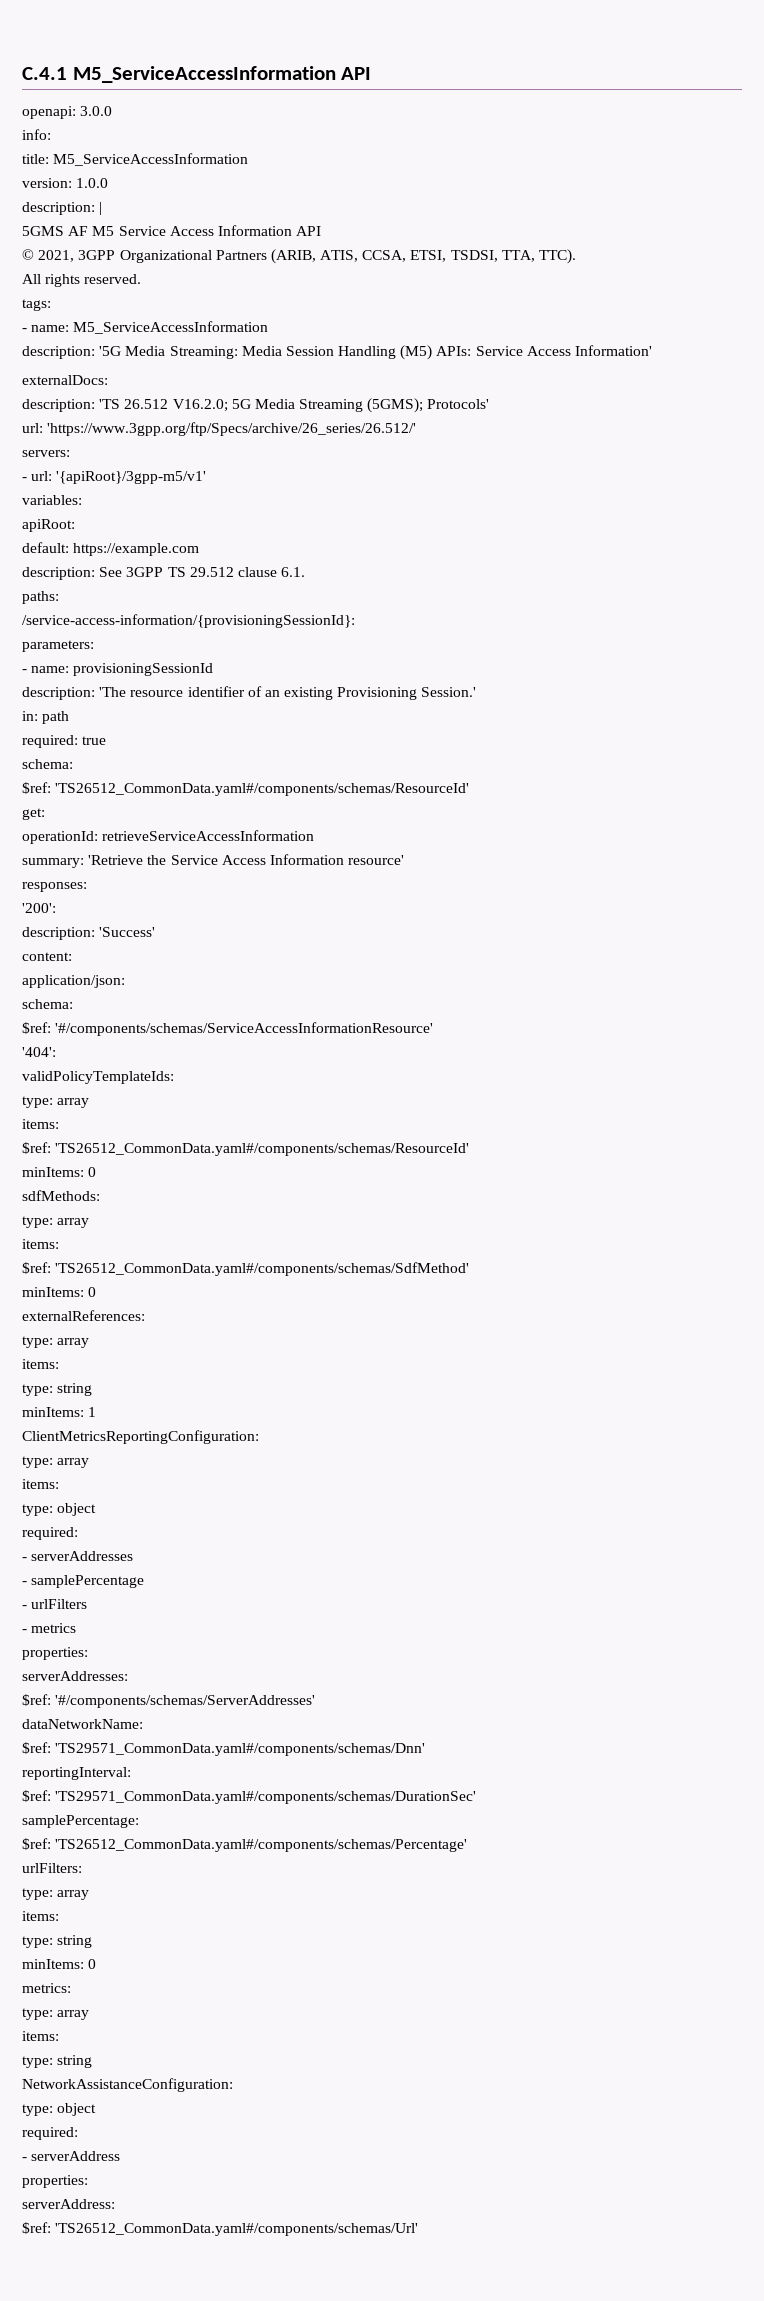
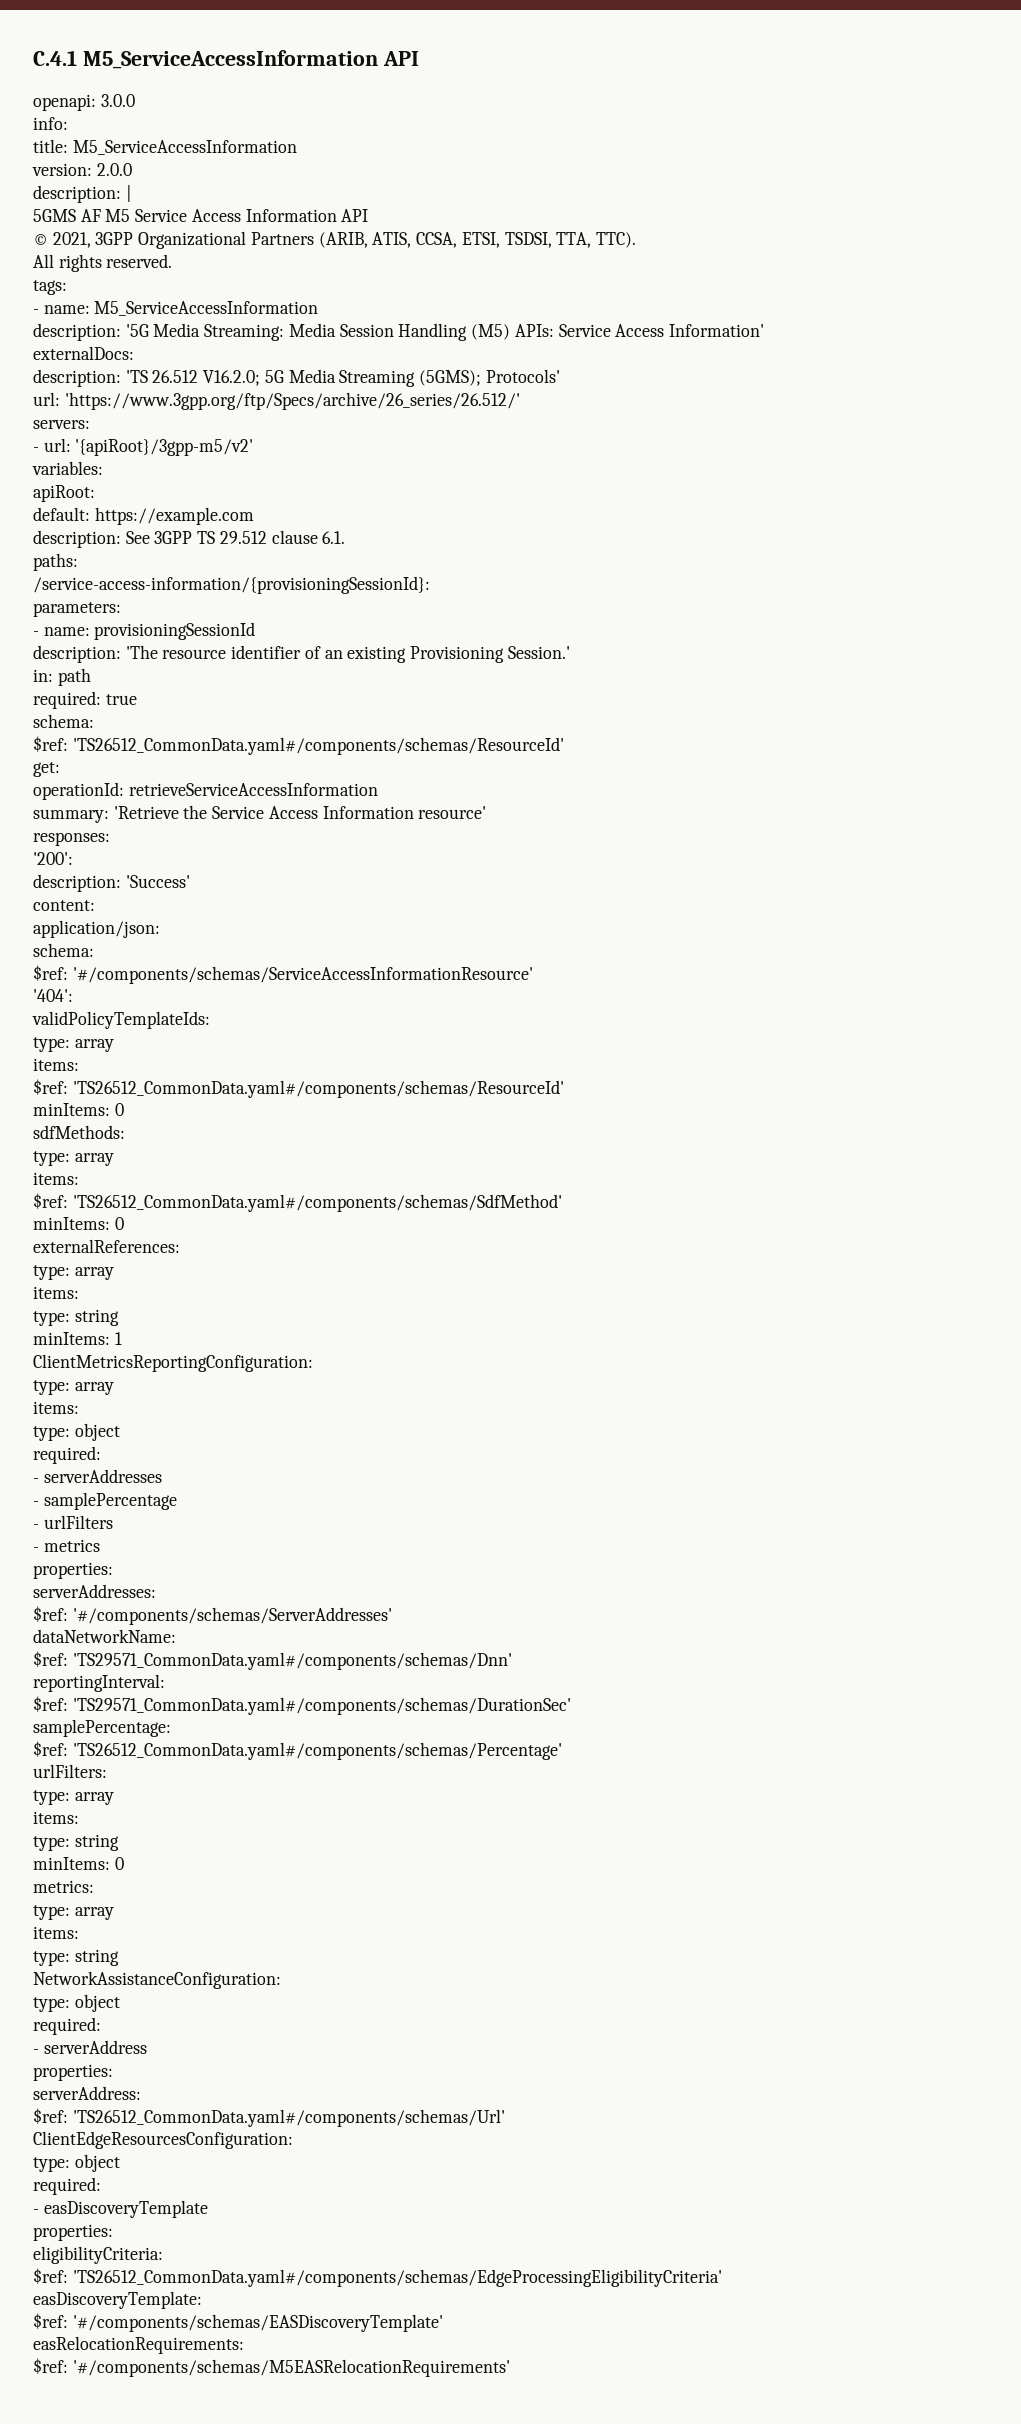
- version: 1.0.0
+ version: 2.0.0
- - url: '{apiRoot}/3gpp-m5/v1'
+ - url: '{apiRoot}/3gpp-m5/v2'
+ ClientEdgeResourcesConfiguration:
+ type: object
+ required:
+ - easDiscoveryTemplate
+ properties:
+ eligibilityCriteria:
+ $ref: 'TS26512_CommonData.yaml#/components/schemas/EdgeProcessingEligibilityCriteria'
+ easDiscoveryTemplate:
+ $ref: '#/components/schemas/EASDiscoveryTemplate'
+ easRelocationRequirements:
+ $ref: '#/components/schemas/M5EASRelocationRequirements'

